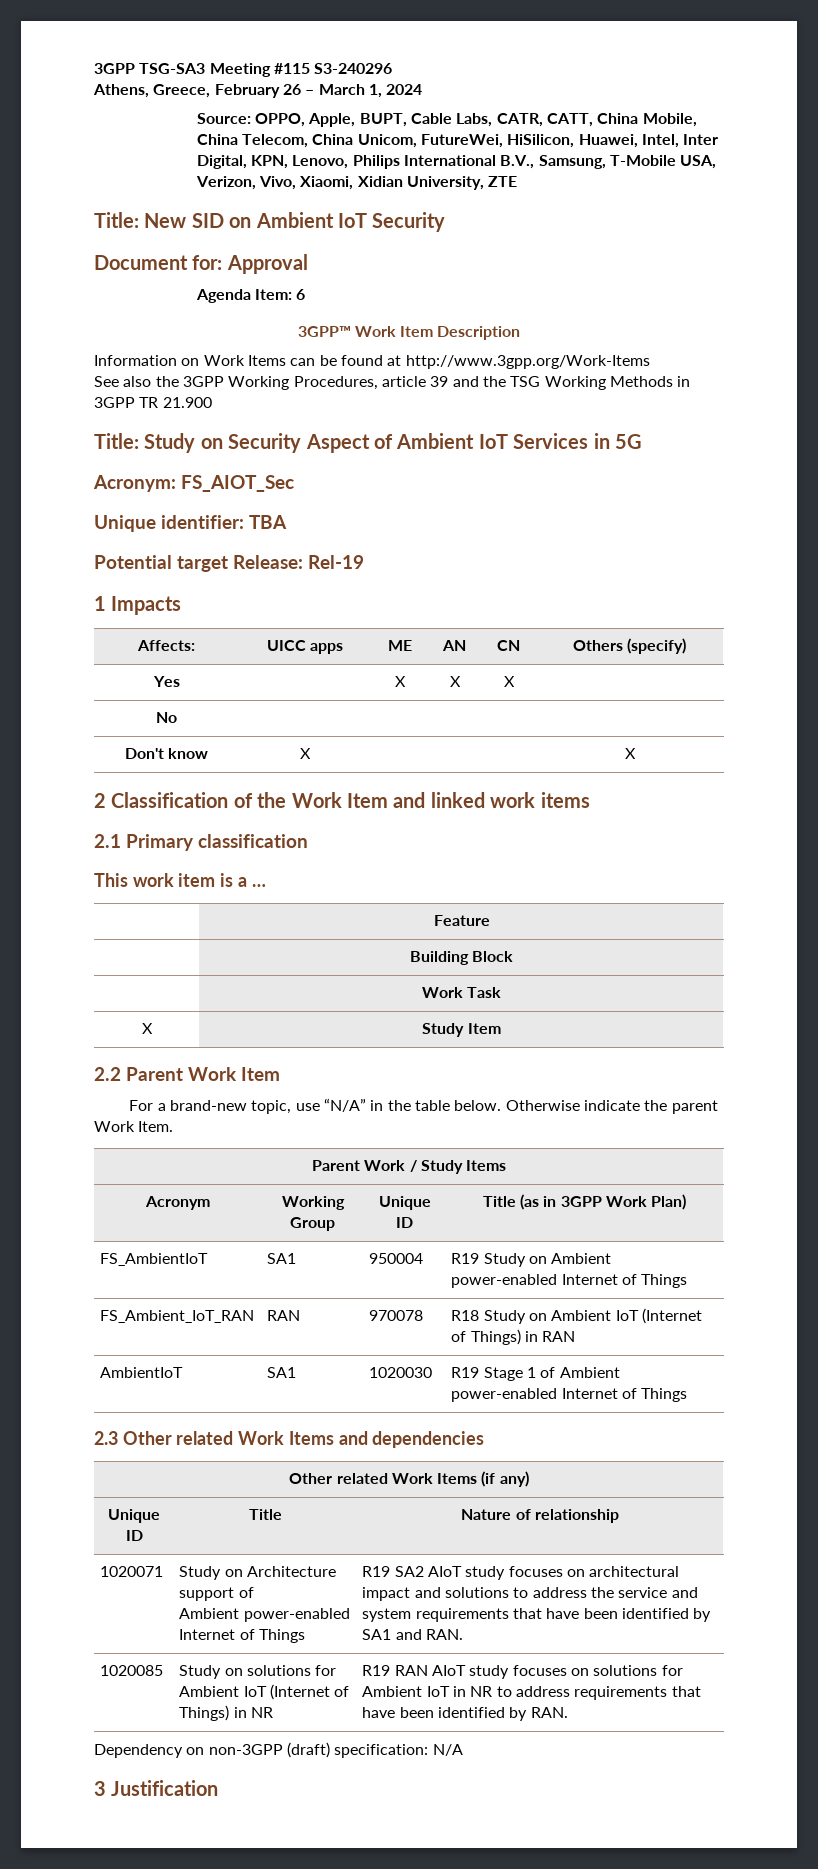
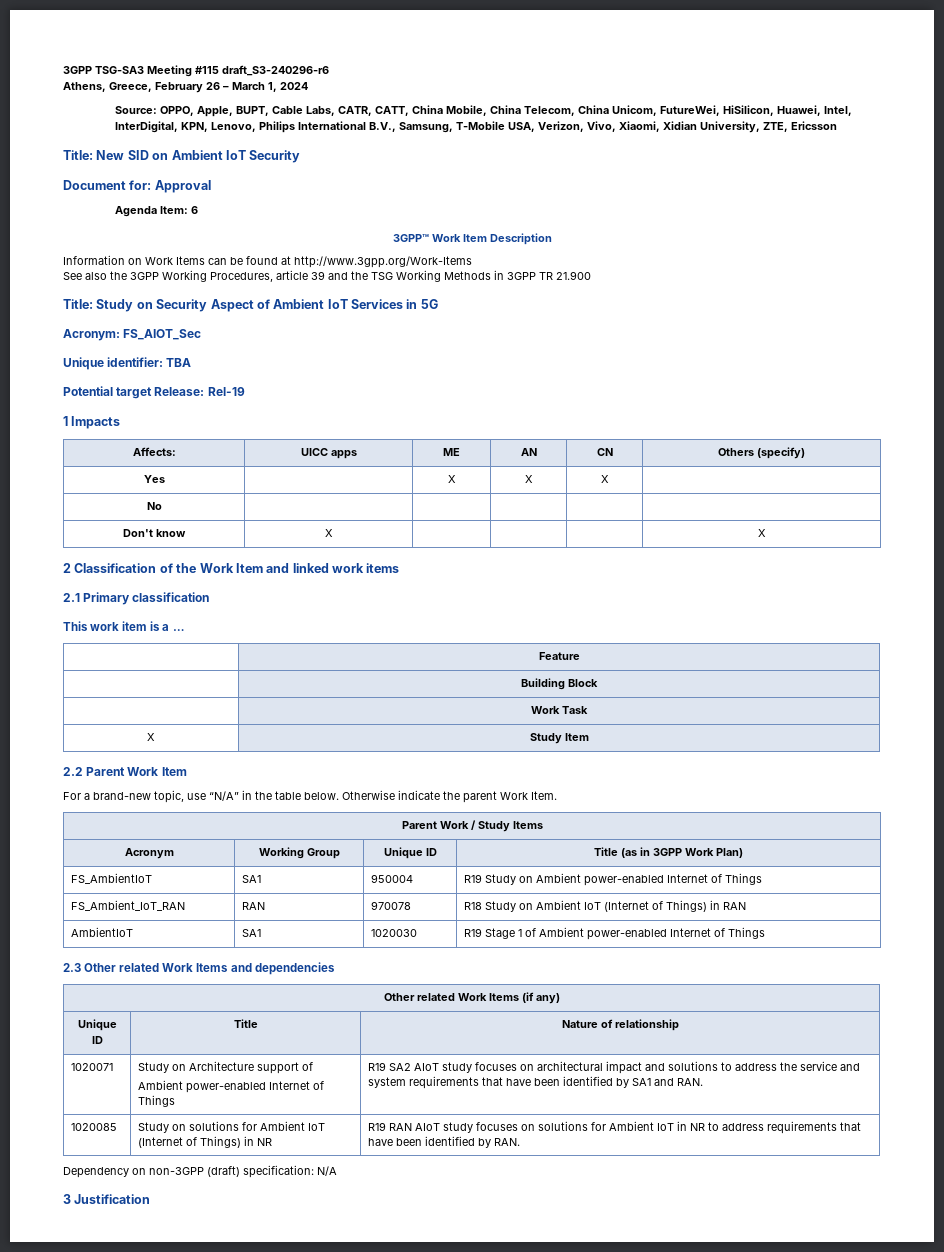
- 3GPP TSG-SA3 Meeting #115 S3-240296
+ 3GPP TSG-SA3 Meeting #115 draft_S3-240296-r6
- Source: OPPO, Apple, BUPT, Cable Labs, CATR, CATT, China Mobile, China Telecom, China Unicom, FutureWei, HiSilicon, Huawei, Intel, Inter Digital, KPN, Lenovo, Philips International B.V., Samsung, T-Mobile USA, Verizon, Vivo, Xiaomi, Xidian University, ZTE
+ Source: OPPO, Apple, BUPT, Cable Labs, CATR, CATT, China Mobile, China Telecom, China Unicom, FutureWei, HiSilicon, Huawei, Intel, InterDigital, KPN, Lenovo, Philips International B.V., Samsung, T-Mobile USA, Verizon, Vivo, Xiaomi, Xidian University, ZTE, Ericsson

